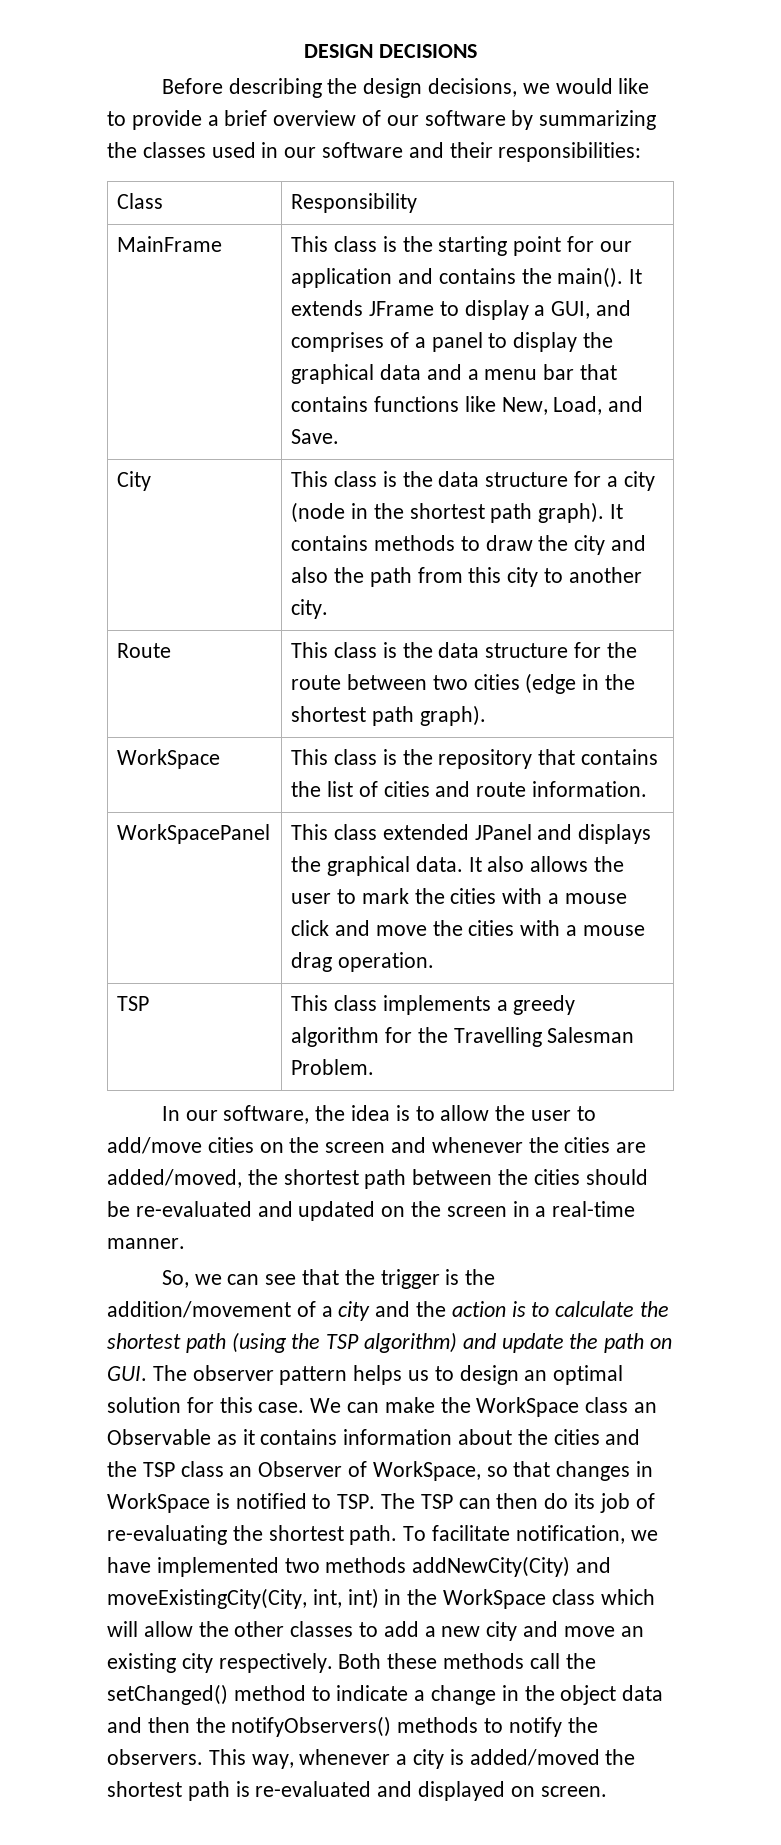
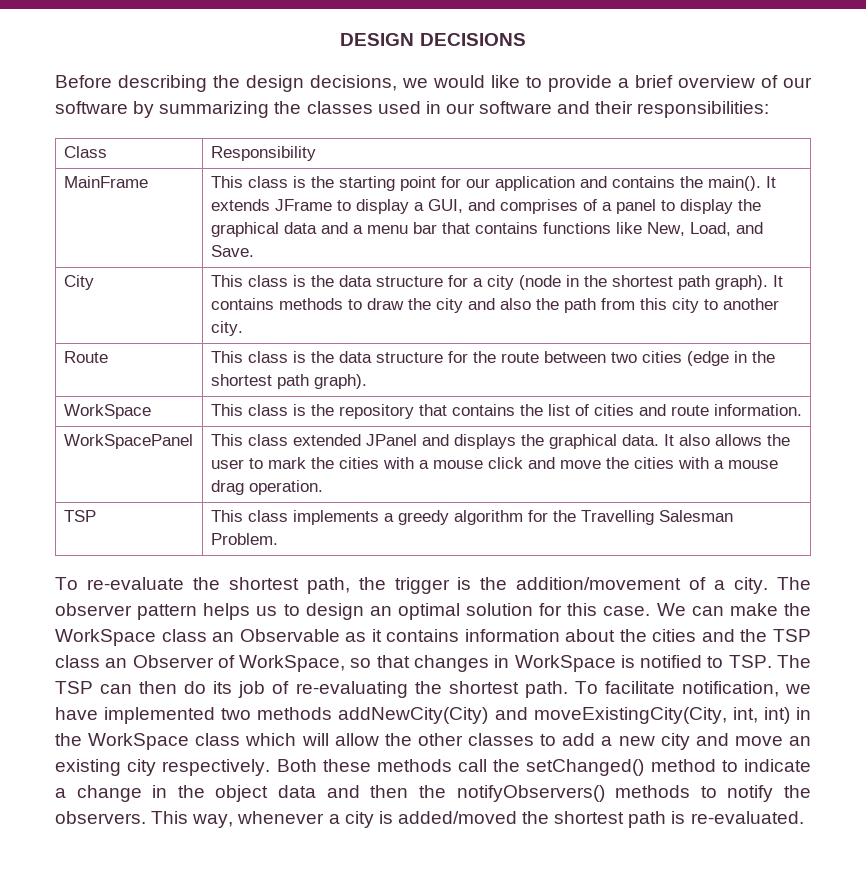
- In our software, the idea is to allow the user to add/move cities on the screen and whenever the cities are added/moved, the shortest path between the cities should be re-evaluated and updated on the screen in a real-time manner.
- So, we can see that the trigger is the addition/movement of a city and the action is to calculate the shortest path (using the TSP algorithm) and update the path on GUI. The observer pattern helps us to design an optimal solution for this case.
+ To re-evaluate the shortest path, the trigger is the addition/movement of a city. The observer pattern helps us to design an optimal solution for this case.
- This way, whenever a city is added/moved the shortest path is re-evaluated and displayed on screen.
+ This way, whenever a city is added/moved the shortest path is re-evaluated.

